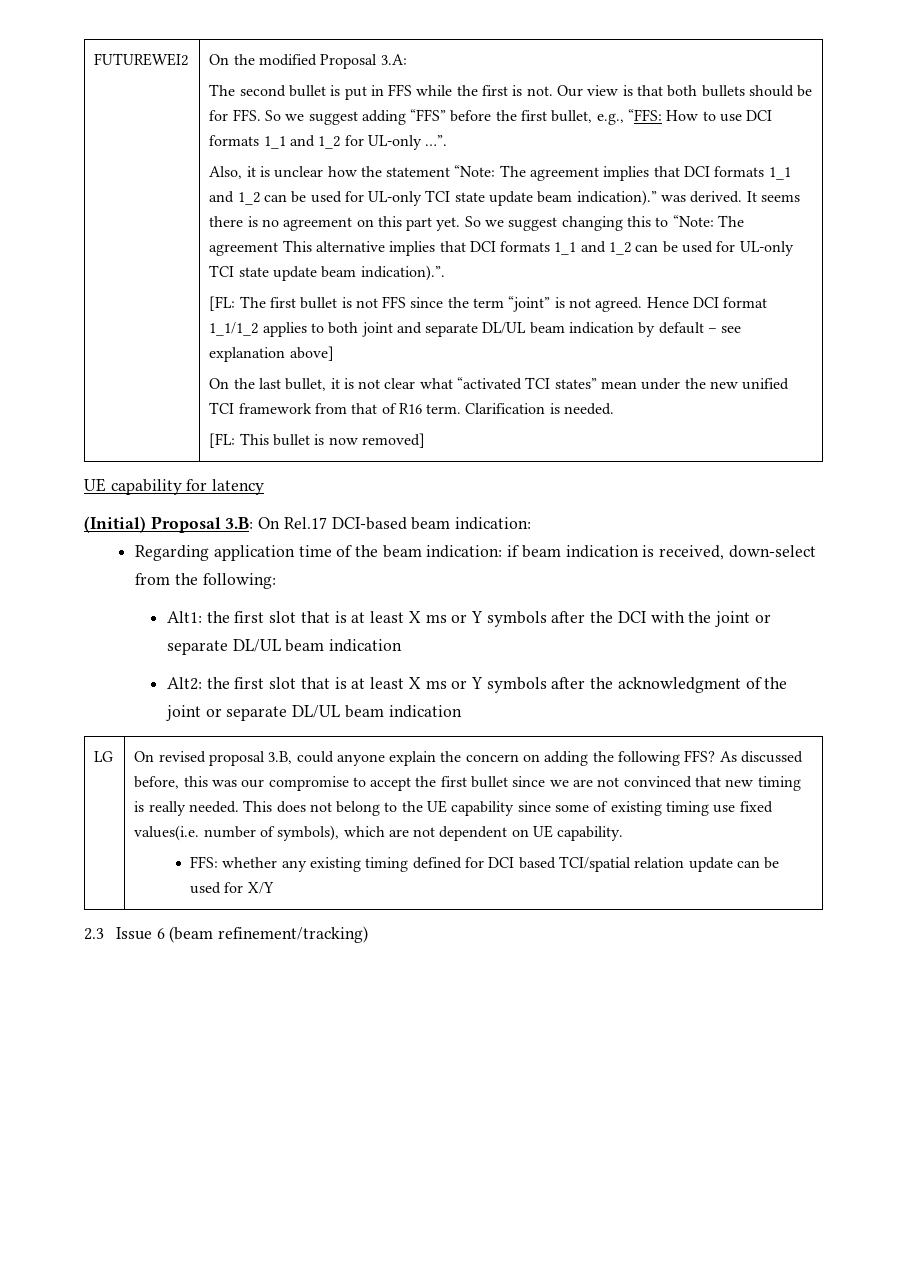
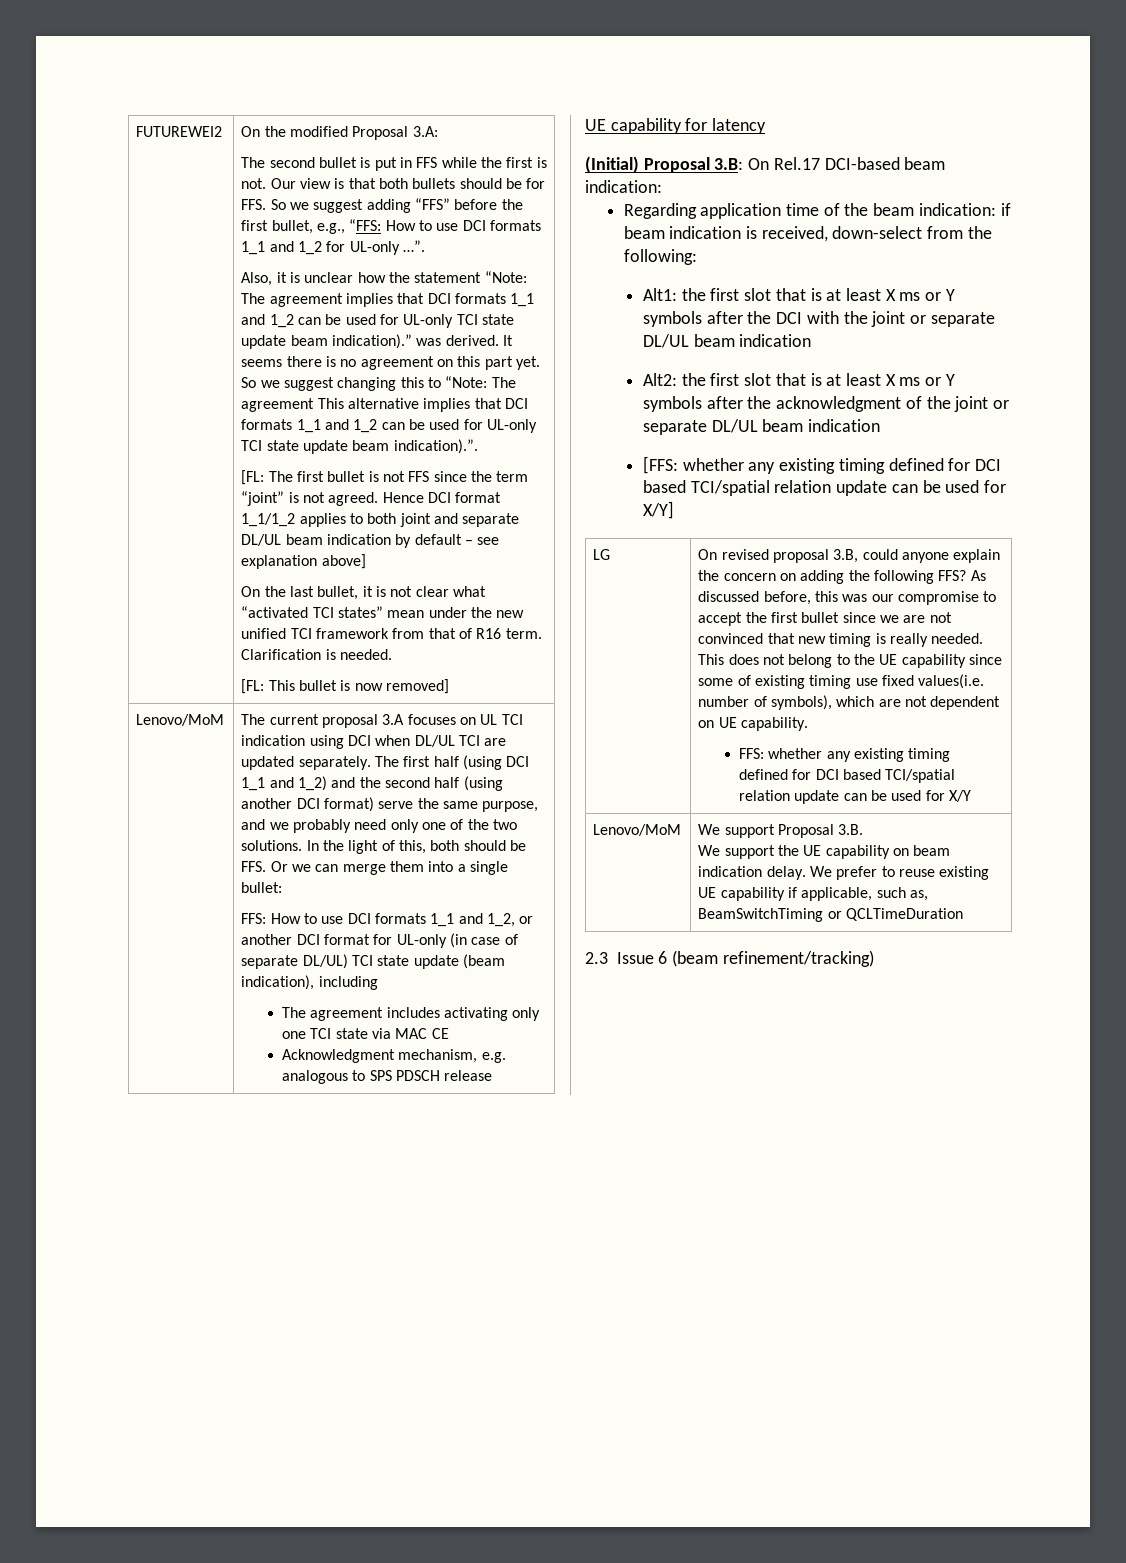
+ Lenovo/MoM | The current proposal 3.A focuses on UL TCI indication using DCI when DL/UL TCI are updated separately. The first half (using DCI 1_1 and 1_2) and the second half (using another DCI format) serve the same purpose, and we probably need only one of the two solutions. In the light of this, both should be FFS. Or we can merge them into a single bullet:
+ FFS: How to use DCI formats 1_1 and 1_2, or another DCI format for UL-only (in case of separate DL/UL) TCI state update (beam indication), including
+ The agreement includes activating only one TCI state via MAC CE
+ Acknowledgment mechanism, e.g. analogous to SPS PDSCH release
+ [FFS: whether any existing timing defined for DCI based TCI/spatial relation update can be used for X/Y]
+ Lenovo/MoM | We support Proposal 3.B.
+ We support the UE capability on beam indication delay. We prefer to reuse existing UE capability if applicable, such as, BeamSwitchTiming or QCLTimeDuration

